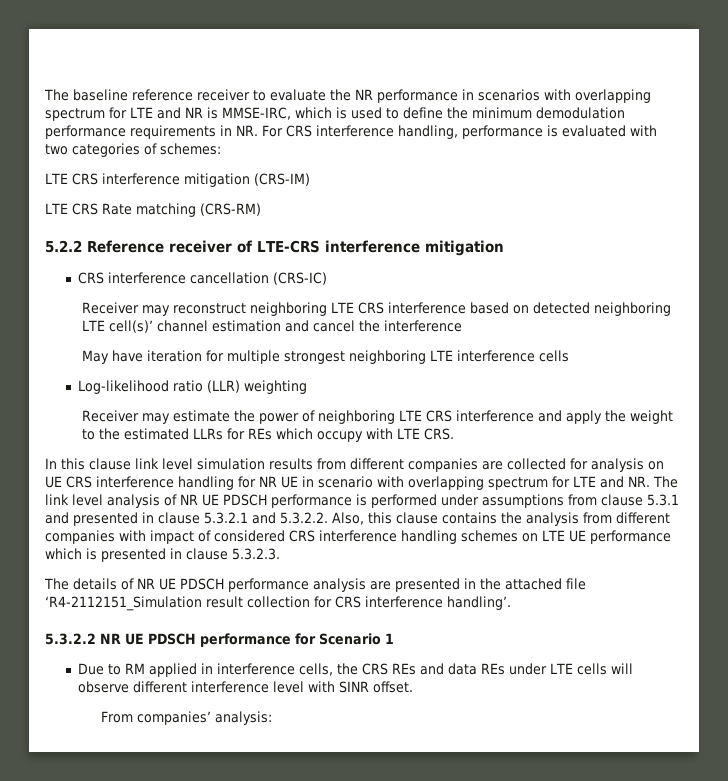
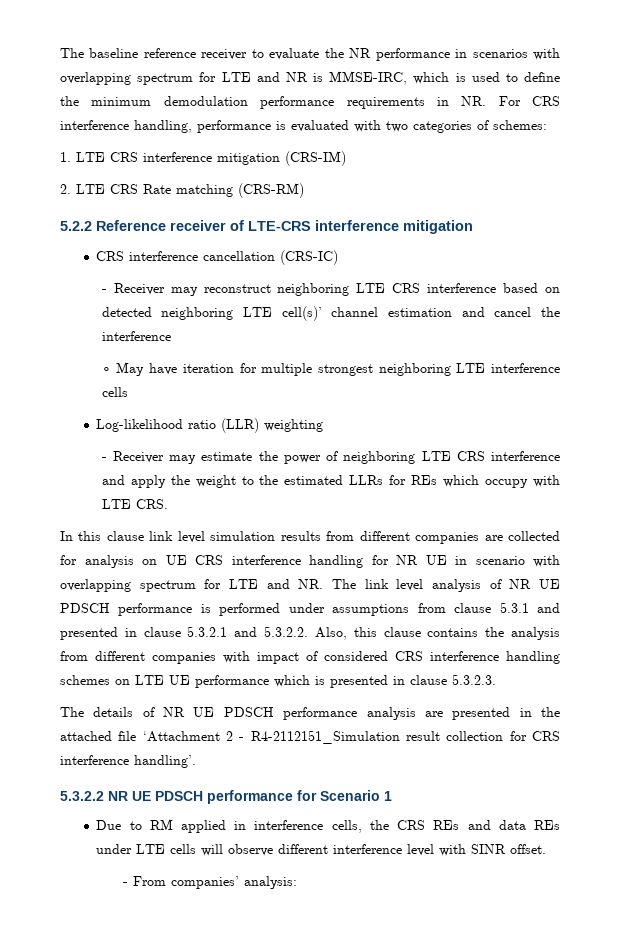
- LTE CRS interference mitigation (CRS-IM)
+ 1. LTE CRS interference mitigation (CRS-IM)
- LTE CRS Rate matching (CRS-RM)
+ 2. LTE CRS Rate matching (CRS-RM)
- Receiver may reconstruct neighboring LTE CRS interference based on detected neighboring LTE cell(s)’ channel estimation and cancel the interference
+ - Receiver may reconstruct neighboring LTE CRS interference based on detected neighboring LTE cell(s)’ channel estimation and cancel the interference
- May have iteration for multiple strongest neighboring LTE interference cells
+ ∘ May have iteration for multiple strongest neighboring LTE interference cells
- Receiver may estimate the power of neighboring LTE CRS interference and apply the weight to the estimated LLRs for REs which occupy with LTE CRS.
+ - Receiver may estimate the power of neighboring LTE CRS interference and apply the weight to the estimated LLRs for REs which occupy with LTE CRS.
- The details of NR UE PDSCH performance analysis are presented in the attached file ‘R4-2112151_Simulation result collection for CRS interference handling’.
+ The details of NR UE PDSCH performance analysis are presented in the attached file ‘Attachment 2 - R4-2112151_Simulation result collection for CRS interference handling’.
- From companies’ analysis:
+ - From companies’ analysis:

